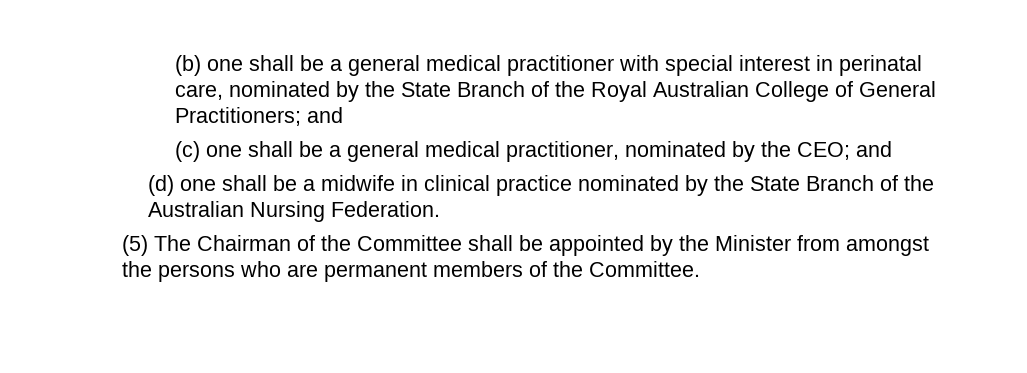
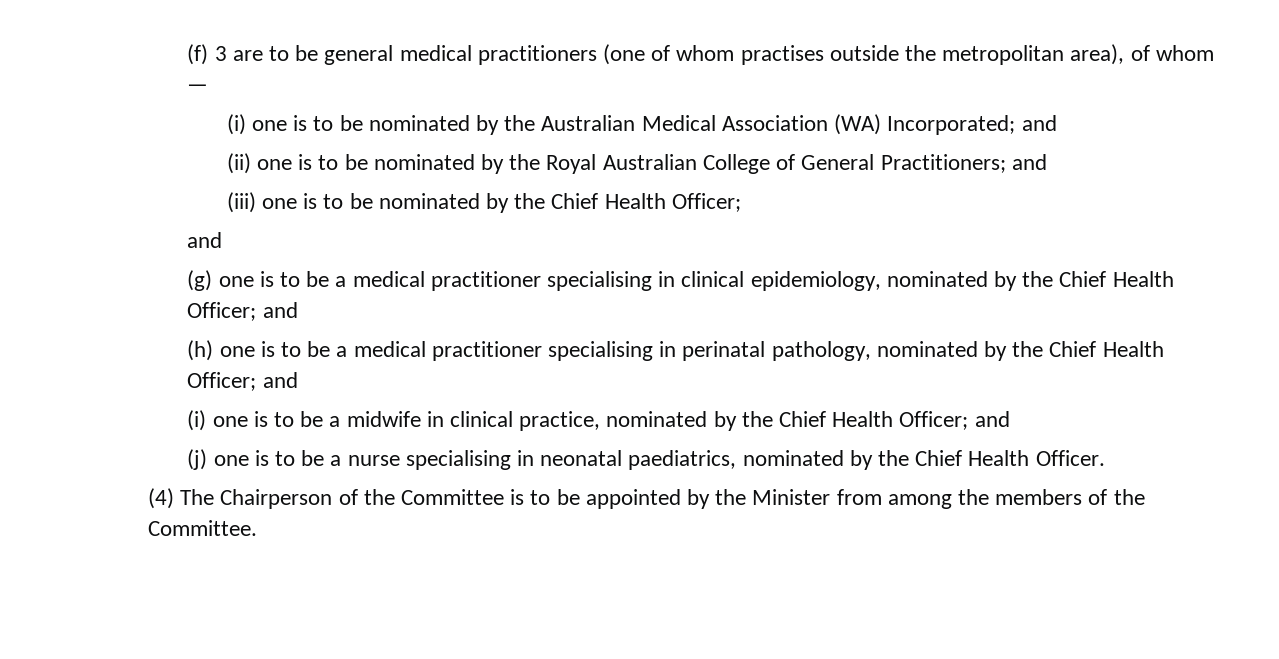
- (b) one shall be a general medical practitioner with special interest in perinatal care, nominated by the State Branch of the Royal Australian College of General Practitioners; and
+ (f) 3 are to be general medical practitioners (one of whom practises outside the metropolitan area), of whom —
+ (i) one is to be nominated by the Australian Medical Association (WA) Incorporated; and
+ (ii) one is to be nominated by the Royal Australian College of General Practitioners; and
- (c) one shall be a general medical practitioner, nominated by the CEO; and
- (d) one shall be a midwife in clinical practice nominated by the State Branch of the Australian Nursing Federation.
- (5) The Chairman of the Committee shall be appointed by the Minister from amongst the persons who are permanent members of the Committee.
+ (iii) one is to be nominated by the Chief Health Officer;
+ and
+ (g) one is to be a medical practitioner specialising in clinical epidemiology, nominated by the Chief Health Officer; and
+ (h) one is to be a medical practitioner specialising in perinatal pathology, nominated by the Chief Health Officer; and
+ (i) one is to be a midwife in clinical practice, nominated by the Chief Health Officer; and
+ (j) one is to be a nurse specialising in neonatal paediatrics, nominated by the Chief Health Officer.
+ (4) The Chairperson of the Committee is to be appointed by the Minister from among the members of the Committee.

